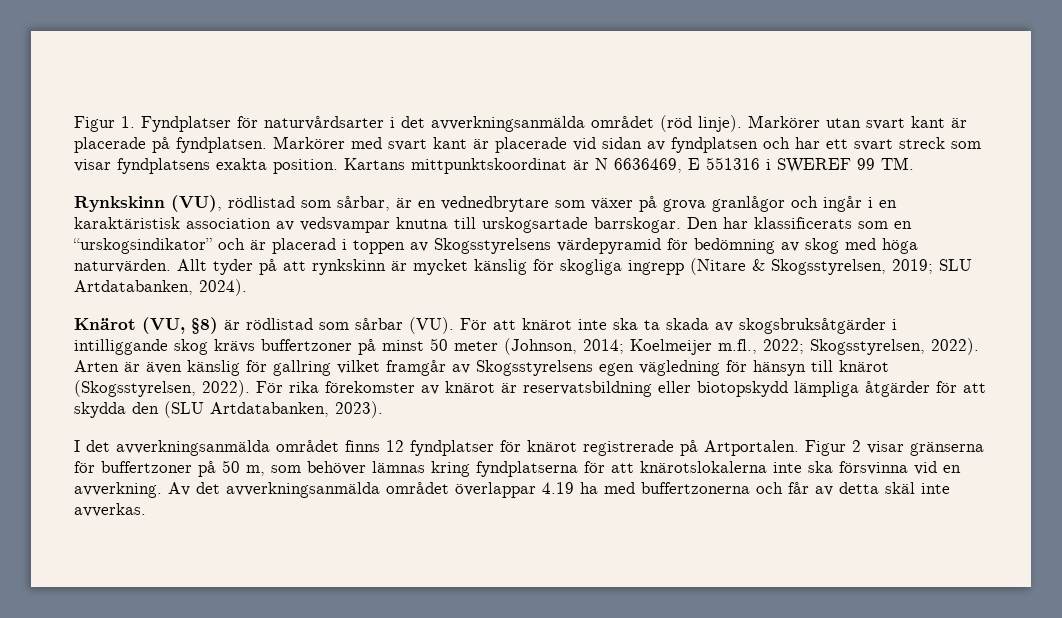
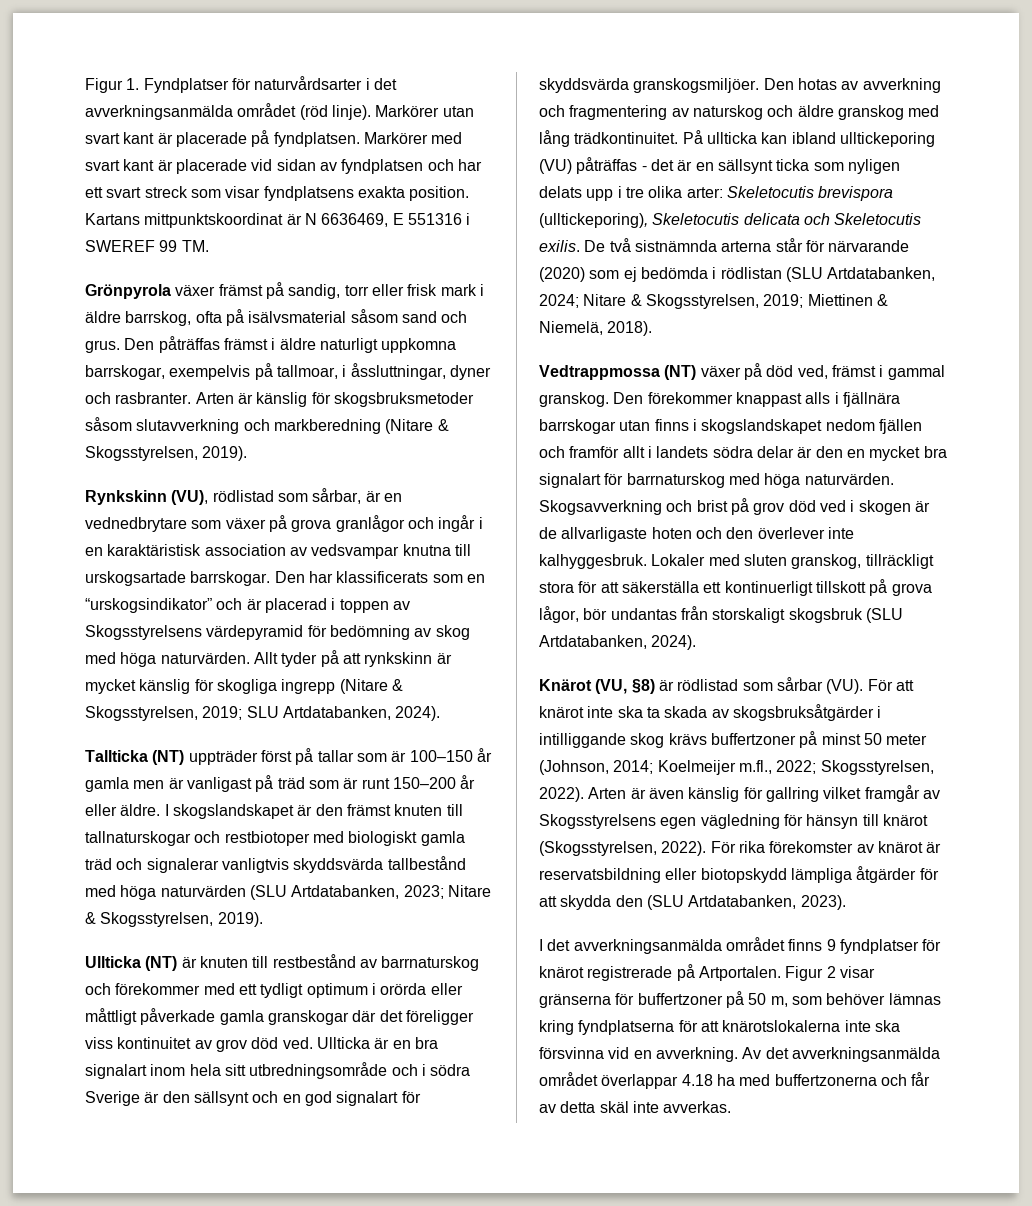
+ Grönpyrola växer främst på sandig, torr eller frisk mark i äldre barrskog, ofta på isälvsmaterial såsom sand och grus. Den påträffas främst i äldre naturligt uppkomna barrskogar, exempelvis på tallmoar, i åssluttningar, dyner och rasbranter. Arten är känslig för skogsbruksmetoder såsom slutavverkning och markberedning (Nitare & Skogsstyrelsen, 2019).
+ Tallticka (NT) uppträder först på tallar som är 100–150 år gamla men är vanligast på träd som är runt 150–200 år eller äldre. I skogslandskapet är den främst knuten till tallnaturskogar och restbiotoper med biologiskt gamla träd och signalerar vanligtvis skyddsvärda tallbestånd med höga naturvärden (SLU Artdatabanken, 2023; Nitare & Skogsstyrelsen, 2019).
+ Ullticka (NT) är knuten till restbestånd av barrnaturskog och förekommer med ett tydligt optimum i orörda eller måttligt påverkade gamla granskogar där det föreligger viss kontinuitet av grov död ved. Ullticka är en bra signalart inom hela sitt utbredningsområde och i södra Sverige är den sällsynt och en god signalart för skyddsvärda granskogsmiljöer. Den hotas av avverkning och fragmentering av naturskog och äldre granskog med lång trädkontinuitet. På ullticka kan ibland ulltickeporing (VU) påträffas - det är en sällsynt ticka som nyligen delats upp i tre olika arter: Skeletocutis brevispora (ulltickeporing), Skeletocutis delicata och Skeletocutis exilis. De två sistnämnda arterna står för närvarande (2020) som ej bedömda i rödlistan (SLU Artdatabanken, 2024; Nitare & Skogsstyrelsen, 2019; Miettinen & Niemelä, 2018).
+ Vedtrappmossa (NT) växer på död ved, främst i gammal granskog. Den förekommer knappast alls i fjällnära barrskogar utan finns i skogslandskapet nedom fjällen och framför allt i landets södra delar är den en mycket bra signalart för barrnaturskog med höga naturvärden. Skogsavverkning och brist på grov död ved i skogen är de allvarligaste hoten och den överlever inte kalhyggesbruk. Lokaler med sluten granskog, tillräckligt stora för att säkerställa ett kontinuerligt tillskott på grova lågor, bör undantas från storskaligt skogsbruk (SLU Artdatabanken, 2024).
- I det avverkningsanmälda området finns 12 fyndplatser för knärot registrerade på Artportalen.
+ I det avverkningsanmälda området finns 9 fyndplatser för knärot registrerade på Artportalen.
- Av det avverkningsanmälda området överlappar 4.19 ha med buffertzonerna och får av detta skäl inte avverkas.
+ Av det avverkningsanmälda området överlappar 4.18 ha med buffertzonerna och får av detta skäl inte avverkas.

